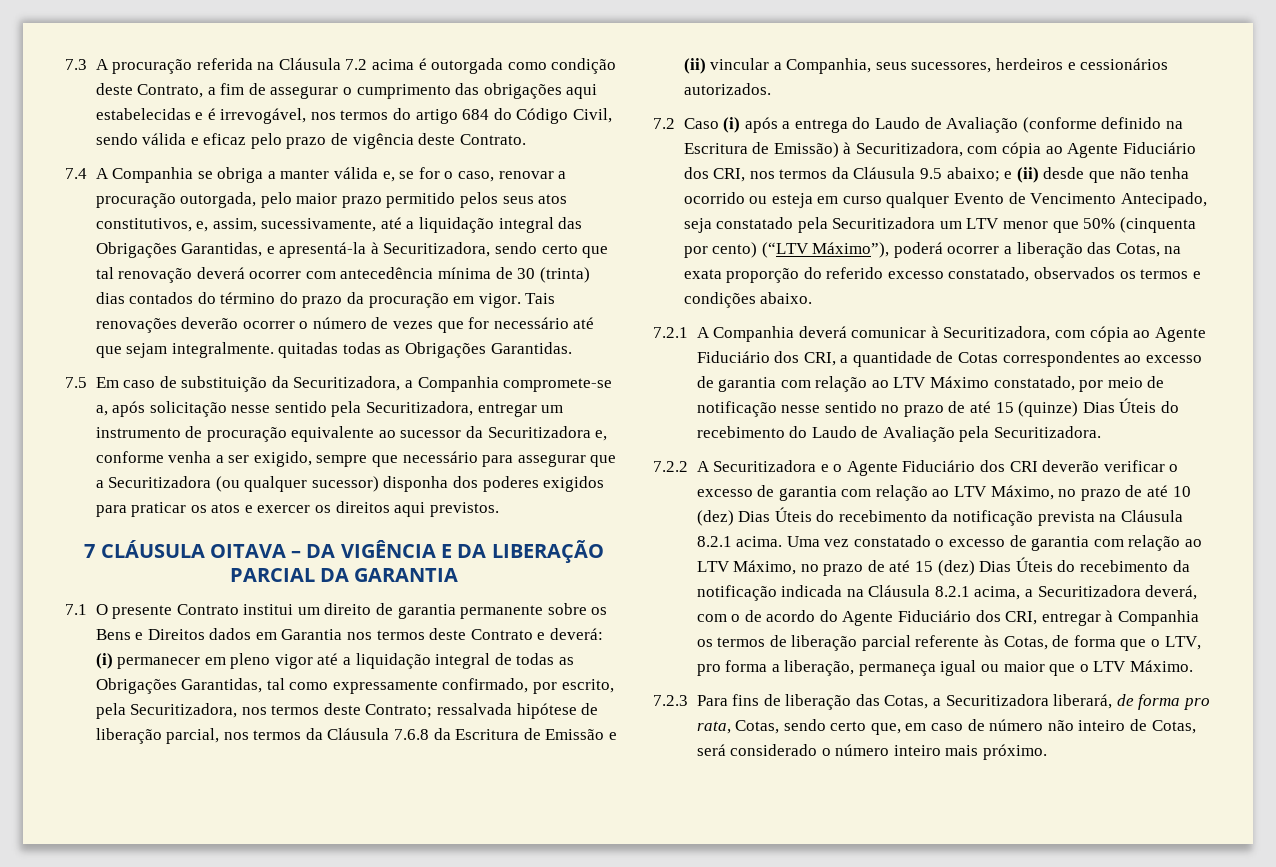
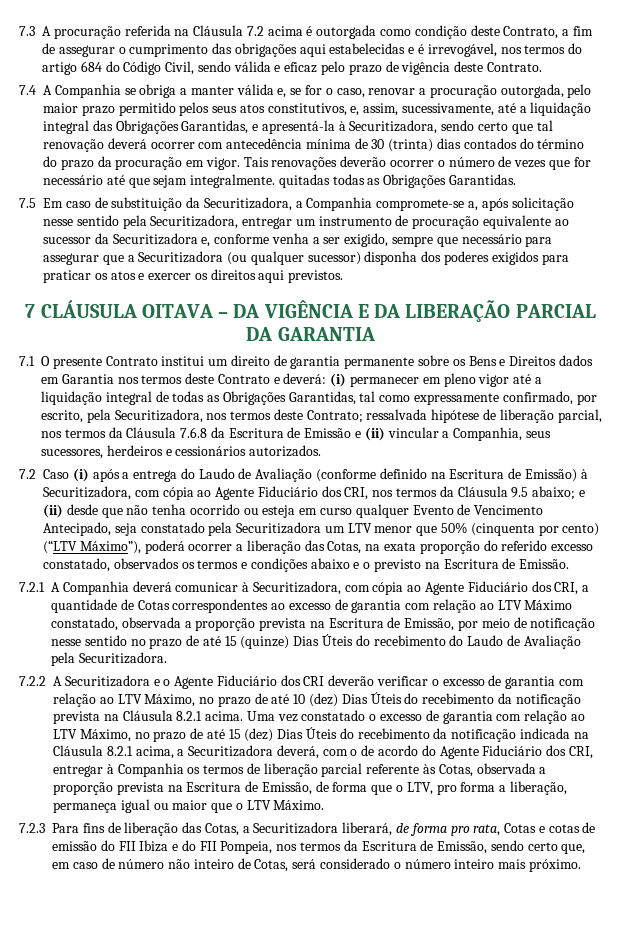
- e (ii) desde que não tenha ocorrido ou esteja em curso qualquer Evento de Vencimento Antecipado, seja constatado pela Securitizadora um LTV menor que 50% (cinquenta por cento) (“LTV Máximo”), poderá ocorrer a liberação das Cotas, na exata proporção do referido excesso constatado, observados os termos e condições abaixo.
+ e (ii) desde que não tenha ocorrido ou esteja em curso qualquer Evento de Vencimento Antecipado, seja constatado pela Securitizadora um LTV menor que 50% (cinquenta por cento) (“LTV Máximo”), poderá ocorrer a liberação das Cotas, na exata proporção do referido excesso constatado, observados os termos e condições abaixo e o previsto na Escritura de Emissão.
- 7.2.1 A Companhia deverá comunicar à Securitizadora, com cópia ao Agente Fiduciário dos CRI, a quantidade de Cotas correspondentes ao excesso de garantia com relação ao LTV Máximo constatado, por meio de notificação nesse sentido no prazo de até 15 (quinze) Dias Úteis do recebimento do Laudo de Avaliação pela Securitizadora.
+ 7.2.1 A Companhia deverá comunicar à Securitizadora, com cópia ao Agente Fiduciário dos CRI, a quantidade de Cotas correspondentes ao excesso de garantia com relação ao LTV Máximo constatado, observada a proporção prevista na Escritura de Emissão, por meio de notificação nesse sentido no prazo de até 15 (quinze) Dias Úteis do recebimento do Laudo de Avaliação pela Securitizadora.
- Uma vez constatado o excesso de garantia com relação ao LTV Máximo, no prazo de até 15 (dez) Dias Úteis do recebimento da notificação indicada na Cláusula 8.2.1 acima, a Securitizadora deverá, com o de acordo do Agente Fiduciário dos CRI, entregar à Companhia os termos de liberação parcial referente às Cotas, de forma que o LTV, pro forma a liberação, permaneça igual ou maior que o LTV Máximo.
+ Uma vez constatado o excesso de garantia com relação ao LTV Máximo, no prazo de até 15 (dez) Dias Úteis do recebimento da notificação indicada na Cláusula 8.2.1 acima, a Securitizadora deverá, com o de acordo do Agente Fiduciário dos CRI, entregar à Companhia os termos de liberação parcial referente às Cotas, observada a proporção prevista na Escritura de Emissão, de forma que o LTV, pro forma a liberação, permaneça igual ou maior que o LTV Máximo.
- 7.2.3 Para fins de liberação das Cotas, a Securitizadora liberará, de forma pro rata, Cotas, sendo certo que, em caso de número não inteiro de Cotas, será considerado o número inteiro mais próximo.
+ 7.2.3 Para fins de liberação das Cotas, a Securitizadora liberará, de forma pro rata, Cotas e cotas de emissão do FII Ibiza e do FII Pompeia, nos termos da Escritura de Emissão, sendo certo que, em caso de número não inteiro de Cotas, será considerado o número inteiro mais próximo.

